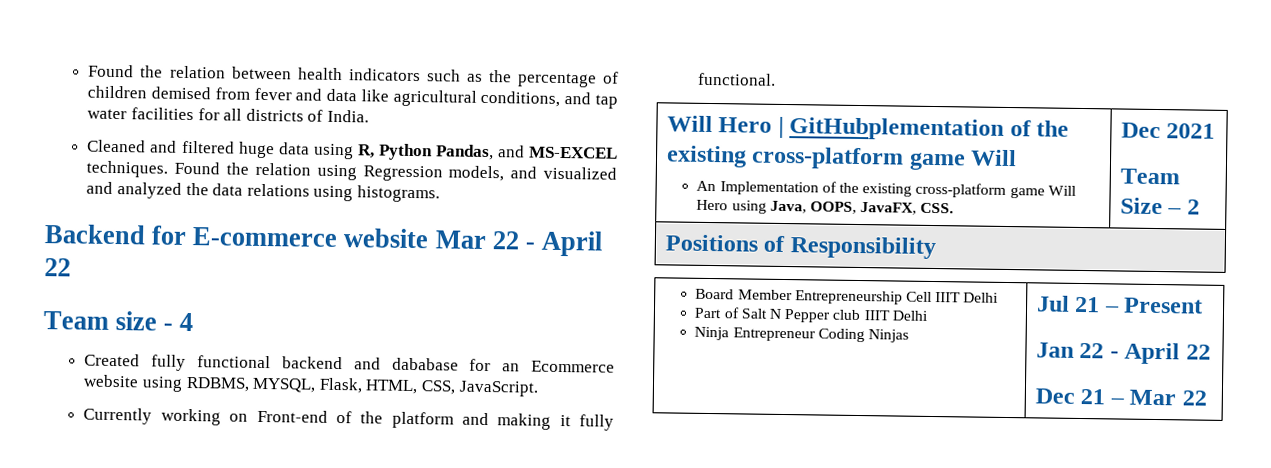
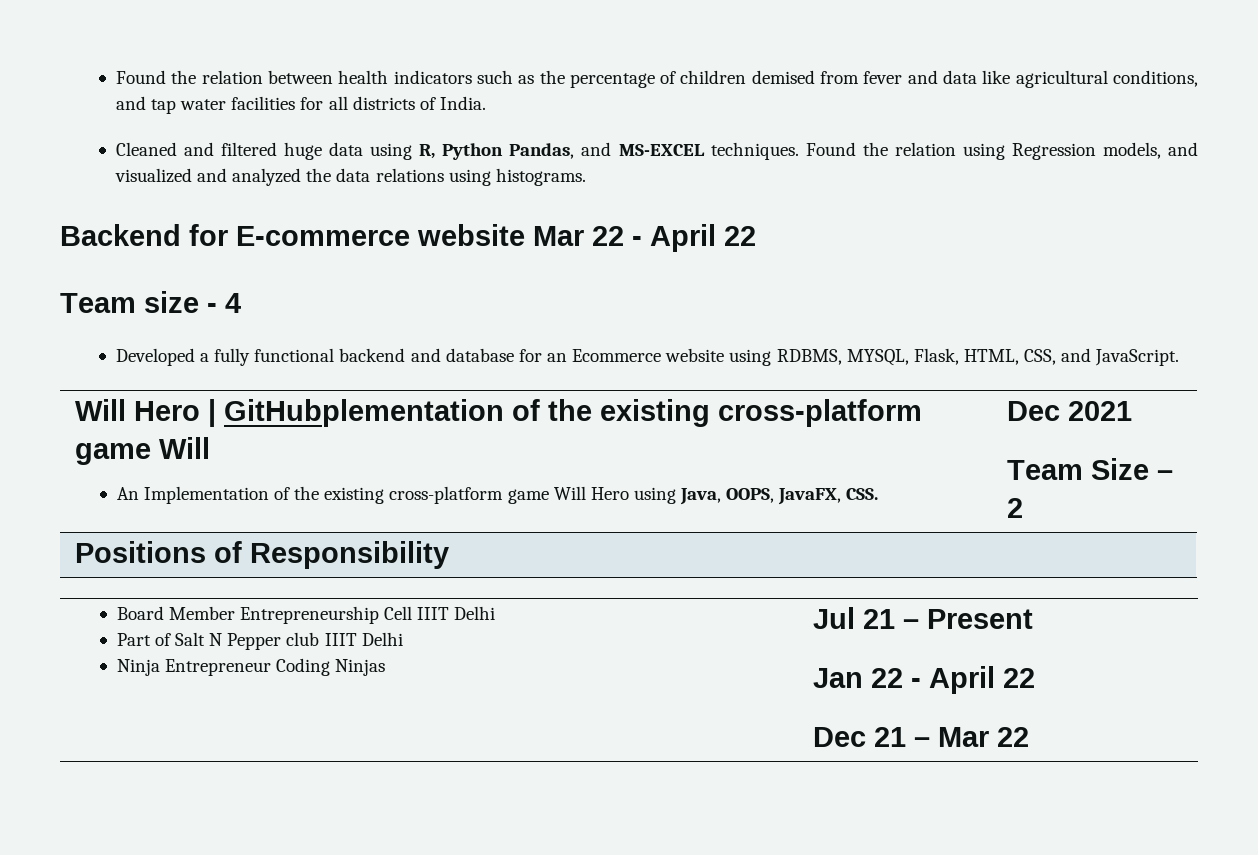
- Created fully functional backend and dababase for an Ecommerce website using RDBMS, MYSQL, Flask, HTML, CSS, JavaScript.
+ Developed a fully functional backend and database for an Ecommerce website using RDBMS, MYSQL, Flask, HTML, CSS, and JavaScript.
- Currently working on Front-end of the platform and making it fully functional.

